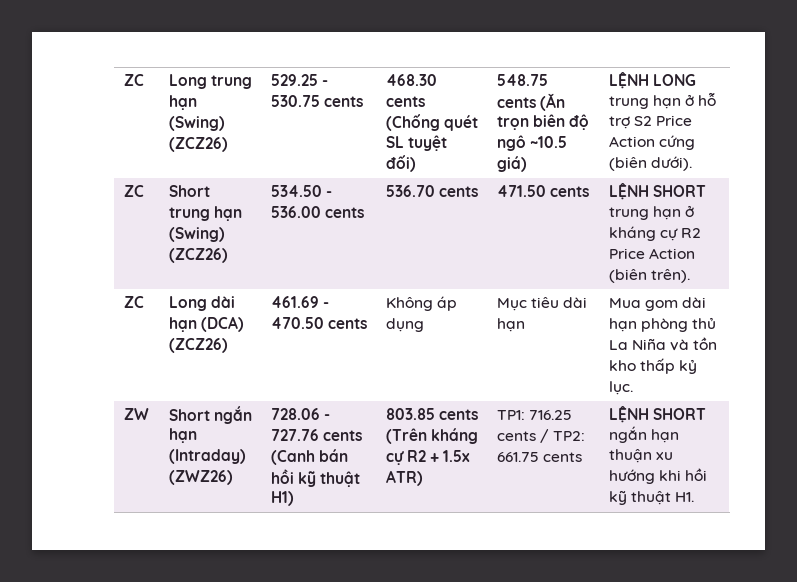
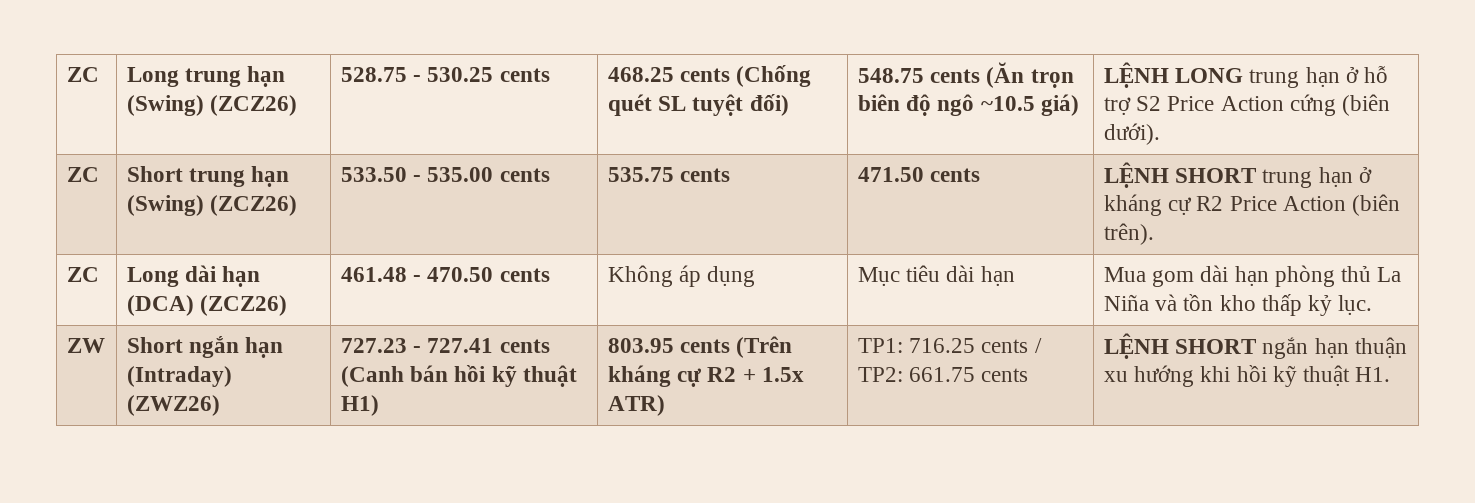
- ZC | Long trung hạn (Swing) (ZCZ26) | 529.25 - 530.75 cents | 468.30 cents (Chống quét SL tuyệt đối) | 548.75 cents (Ăn trọn biên độ ngô ~10.5 giá) | LỆNH LONG trung hạn ở hỗ trợ S2 Price Action cứng (biên dưới).
+ ZC | Long trung hạn (Swing) (ZCZ26) | 528.75 - 530.25 cents | 468.25 cents (Chống quét SL tuyệt đối) | 548.75 cents (Ăn trọn biên độ ngô ~10.5 giá) | LỆNH LONG trung hạn ở hỗ trợ S2 Price Action cứng (biên dưới).
- ZC | Short trung hạn (Swing) (ZCZ26) | 534.50 - 536.00 cents | 536.70 cents | 471.50 cents | LỆNH SHORT trung hạn ở kháng cự R2 Price Action (biên trên).
+ ZC | Short trung hạn (Swing) (ZCZ26) | 533.50 - 535.00 cents | 535.75 cents | 471.50 cents | LỆNH SHORT trung hạn ở kháng cự R2 Price Action (biên trên).
- ZC | Long dài hạn (DCA) (ZCZ26) | 461.69 - 470.50 cents | Không áp dụng | Mục tiêu dài hạn | Mua gom dài hạn phòng thủ La Niña và tồn kho thấp kỷ lục.
+ ZC | Long dài hạn (DCA) (ZCZ26) | 461.48 - 470.50 cents | Không áp dụng | Mục tiêu dài hạn | Mua gom dài hạn phòng thủ La Niña và tồn kho thấp kỷ lục.
- 728.06 - 727.76 cents (Canh bán hồi kỹ thuật H1)
+ 727.23 - 727.41 cents (Canh bán hồi kỹ thuật H1)
- 803.85 cents (Trên kháng cự R2 + 1.5x ATR)
+ 803.95 cents (Trên kháng cự R2 + 1.5x ATR)

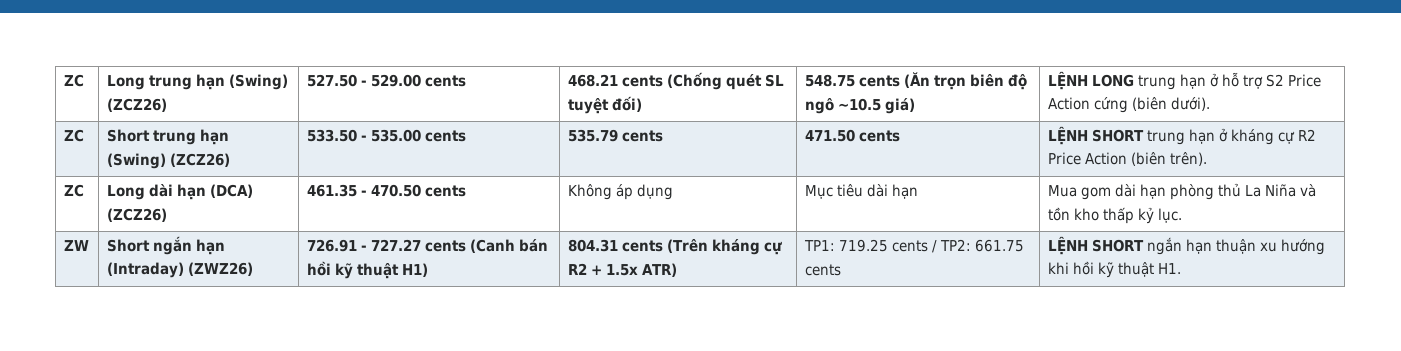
- ZC | Long trung hạn (Swing) (ZCZ26) | 528.75 - 530.25 cents | 468.25 cents (Chống quét SL tuyệt đối) | 548.75 cents (Ăn trọn biên độ ngô ~10.5 giá) | LỆNH LONG trung hạn ở hỗ trợ S2 Price Action cứng (biên dưới).
+ ZC | Long trung hạn (Swing) (ZCZ26) | 527.50 - 529.00 cents | 468.21 cents (Chống quét SL tuyệt đối) | 548.75 cents (Ăn trọn biên độ ngô ~10.5 giá) | LỆNH LONG trung hạn ở hỗ trợ S2 Price Action cứng (biên dưới).
- ZC | Short trung hạn (Swing) (ZCZ26) | 533.50 - 535.00 cents | 535.75 cents | 471.50 cents | LỆNH SHORT trung hạn ở kháng cự R2 Price Action (biên trên).
+ ZC | Short trung hạn (Swing) (ZCZ26) | 533.50 - 535.00 cents | 535.79 cents | 471.50 cents | LỆNH SHORT trung hạn ở kháng cự R2 Price Action (biên trên).
- ZC | Long dài hạn (DCA) (ZCZ26) | 461.48 - 470.50 cents | Không áp dụng | Mục tiêu dài hạn | Mua gom dài hạn phòng thủ La Niña và tồn kho thấp kỷ lục.
+ ZC | Long dài hạn (DCA) (ZCZ26) | 461.35 - 470.50 cents | Không áp dụng | Mục tiêu dài hạn | Mua gom dài hạn phòng thủ La Niña và tồn kho thấp kỷ lục.
- 727.23 - 727.41 cents (Canh bán hồi kỹ thuật H1)
+ 726.91 - 727.27 cents (Canh bán hồi kỹ thuật H1)
- 803.95 cents (Trên kháng cự R2 + 1.5x ATR)
+ 804.31 cents (Trên kháng cự R2 + 1.5x ATR)
- TP1: 716.25 cents / TP2: 661.75 cents
+ TP1: 719.25 cents / TP2: 661.75 cents

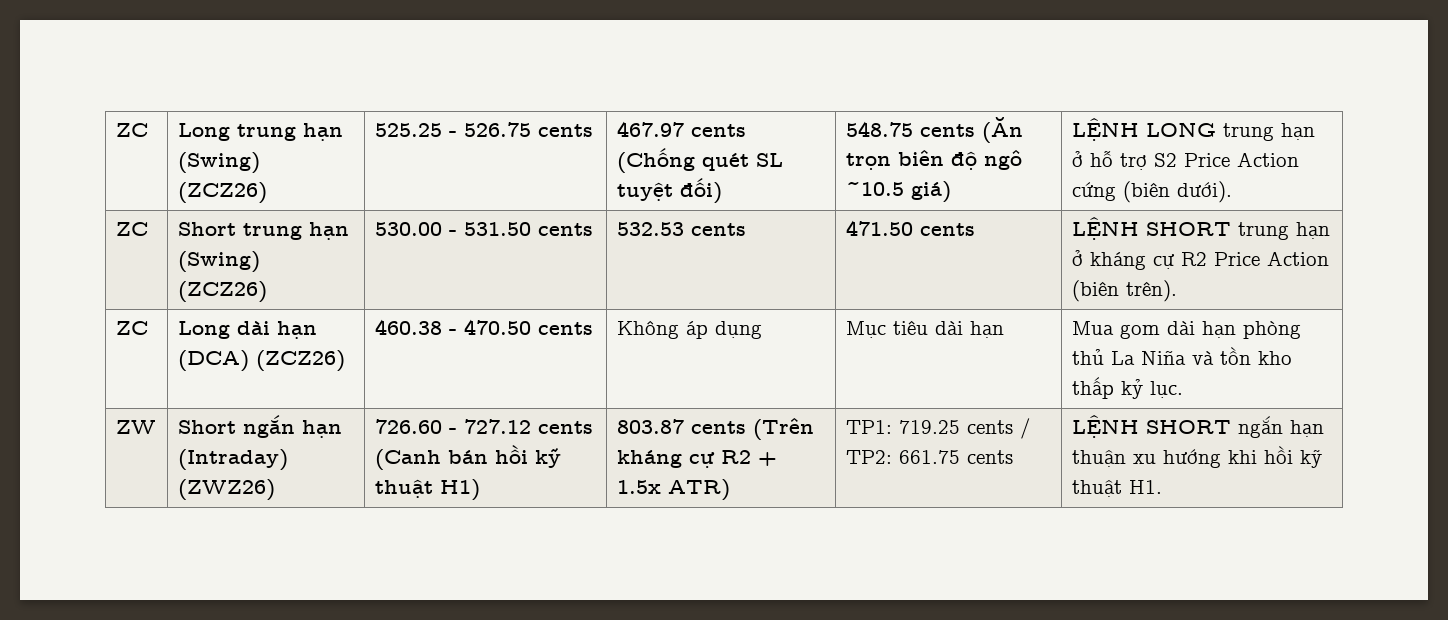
- ZC | Long trung hạn (Swing) (ZCZ26) | 527.50 - 529.00 cents | 468.21 cents (Chống quét SL tuyệt đối) | 548.75 cents (Ăn trọn biên độ ngô ~10.5 giá) | LỆNH LONG trung hạn ở hỗ trợ S2 Price Action cứng (biên dưới).
+ ZC | Long trung hạn (Swing) (ZCZ26) | 525.25 - 526.75 cents | 467.97 cents (Chống quét SL tuyệt đối) | 548.75 cents (Ăn trọn biên độ ngô ~10.5 giá) | LỆNH LONG trung hạn ở hỗ trợ S2 Price Action cứng (biên dưới).
- ZC | Short trung hạn (Swing) (ZCZ26) | 533.50 - 535.00 cents | 535.79 cents | 471.50 cents | LỆNH SHORT trung hạn ở kháng cự R2 Price Action (biên trên).
+ ZC | Short trung hạn (Swing) (ZCZ26) | 530.00 - 531.50 cents | 532.53 cents | 471.50 cents | LỆNH SHORT trung hạn ở kháng cự R2 Price Action (biên trên).
- ZC | Long dài hạn (DCA) (ZCZ26) | 461.35 - 470.50 cents | Không áp dụng | Mục tiêu dài hạn | Mua gom dài hạn phòng thủ La Niña và tồn kho thấp kỷ lục.
+ ZC | Long dài hạn (DCA) (ZCZ26) | 460.38 - 470.50 cents | Không áp dụng | Mục tiêu dài hạn | Mua gom dài hạn phòng thủ La Niña và tồn kho thấp kỷ lục.
- 726.91 - 727.27 cents (Canh bán hồi kỹ thuật H1)
+ 726.60 - 727.12 cents (Canh bán hồi kỹ thuật H1)
- 804.31 cents (Trên kháng cự R2 + 1.5x ATR)
+ 803.87 cents (Trên kháng cự R2 + 1.5x ATR)

